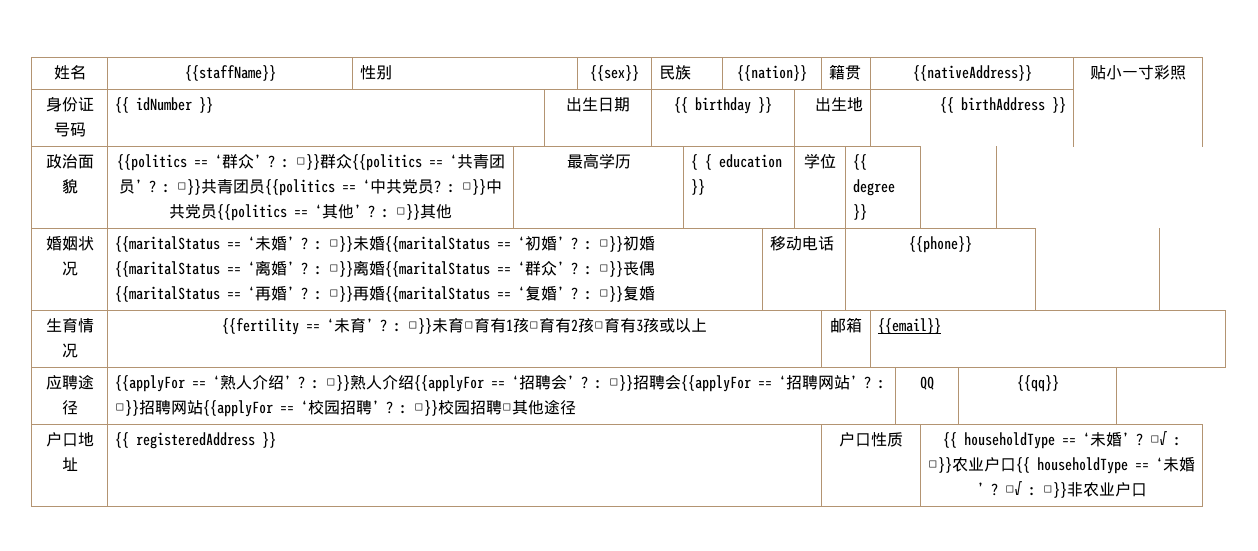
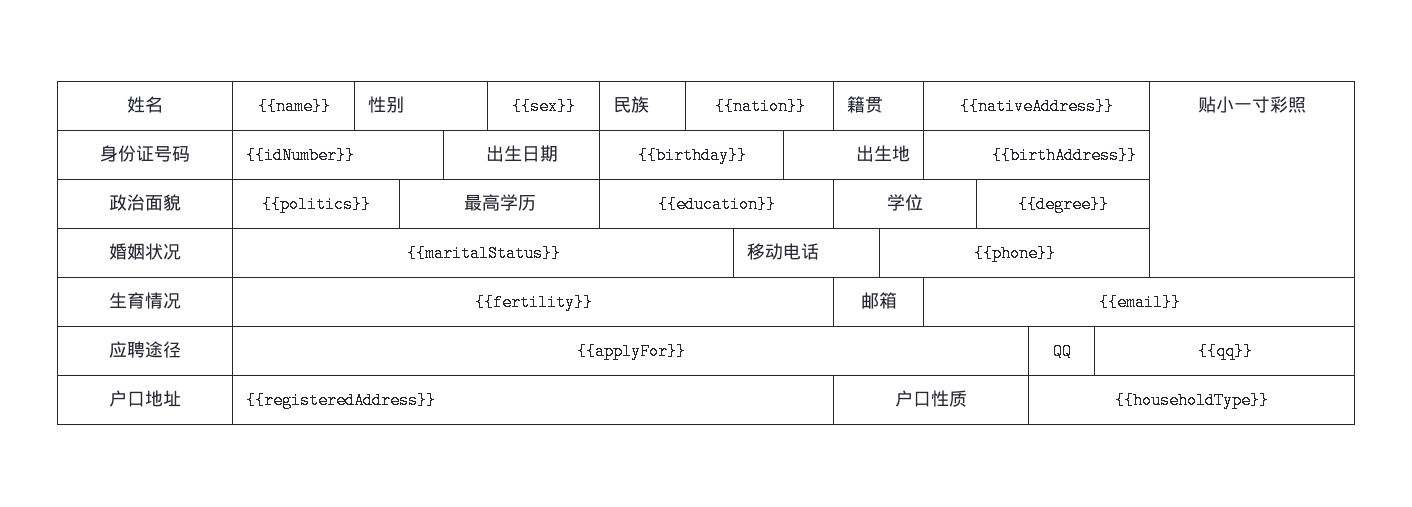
- 姓名 | {{staffName}} | 性别 | {{sex}} | 民族 | {{nation}} | 籍贯 | {{nativeAddress}} | 贴小一寸彩照
+ 姓名 | {{name}} | 性别 | {{sex}} | 民族 | {{nation}} | 籍贯 | {{nativeAddress}} | 贴小一寸彩照
- 身份证号码 | {{ idNumber }} | 出生日期 | {{ birthday }} | 出生地 | {{ birthAddress }} |
+ 身份证号码 | {{idNumber}} | 出生日期 | {{birthday}} | 出生地 | {{birthAddress}} |
- {{politics == ‘群众’ ? : □}}群众{{politics == ‘共青团员’ ? : □}}共青团员{{politics == ‘中共党员? : □}}中共党员{{politics == ‘其他’ ? : □}}其他 | 最高学历 | { { education }} | 学位 | {{ degree }} |
- 婚姻状况 | {{maritalStatus == ‘未婚’ ? : □}}未婚{{maritalStatus == ‘初婚’ ? : □}}初婚{{maritalStatus == ‘离婚’ ? : □}}离婚{{maritalStatus == ‘群众’ ? : □}}丧偶{{maritalStatus == ‘再婚’ ? : □}}再婚{{maritalStatus == ‘复婚’ ? : □}}复婚 | 移动电话 | {{phone}}
+ {{politics}} | 最高学历 | {{education}} | 学位 | {{degree}} |
+ 婚姻状况 | {{maritalStatus}} | 移动电话 | {{phone}} |
- 生育情况 | {{fertility == ‘未育’ ? : □}}未育□育有1孩□育有2孩□育有3孩或以上 | 邮箱 | {{email}}
- 应聘途径 | {{applyFor == ‘熟人介绍’ ? : □}}熟人介绍{{applyFor == ‘招聘会’ ? : □}}招聘会{{applyFor == ‘招聘网站’ ? : □}}招聘网站{{applyFor == ‘校园招聘’ ? : □}}校园招聘□其他途径 | QQ | {{qq}}
+ 生育情况 | {{fertility}} | 邮箱 | {{email}}
+ 应聘途径 | {{applyFor}} | QQ | {{qq}}
- 户口地址 | {{ registeredAddress }} | 户口性质 | {{ householdType == ‘未婚’ ? □√ : □}}农业户口{{ householdType == ‘未婚’ ? □√ : □}}非农业户口
+ 户口地址 | {{registeredAddress}} | 户口性质 | {{householdType}}

